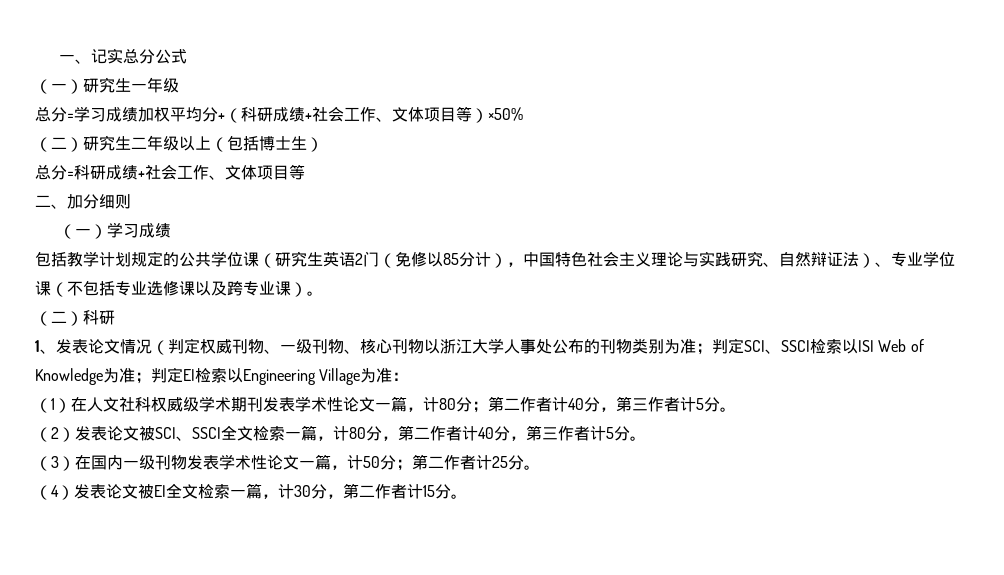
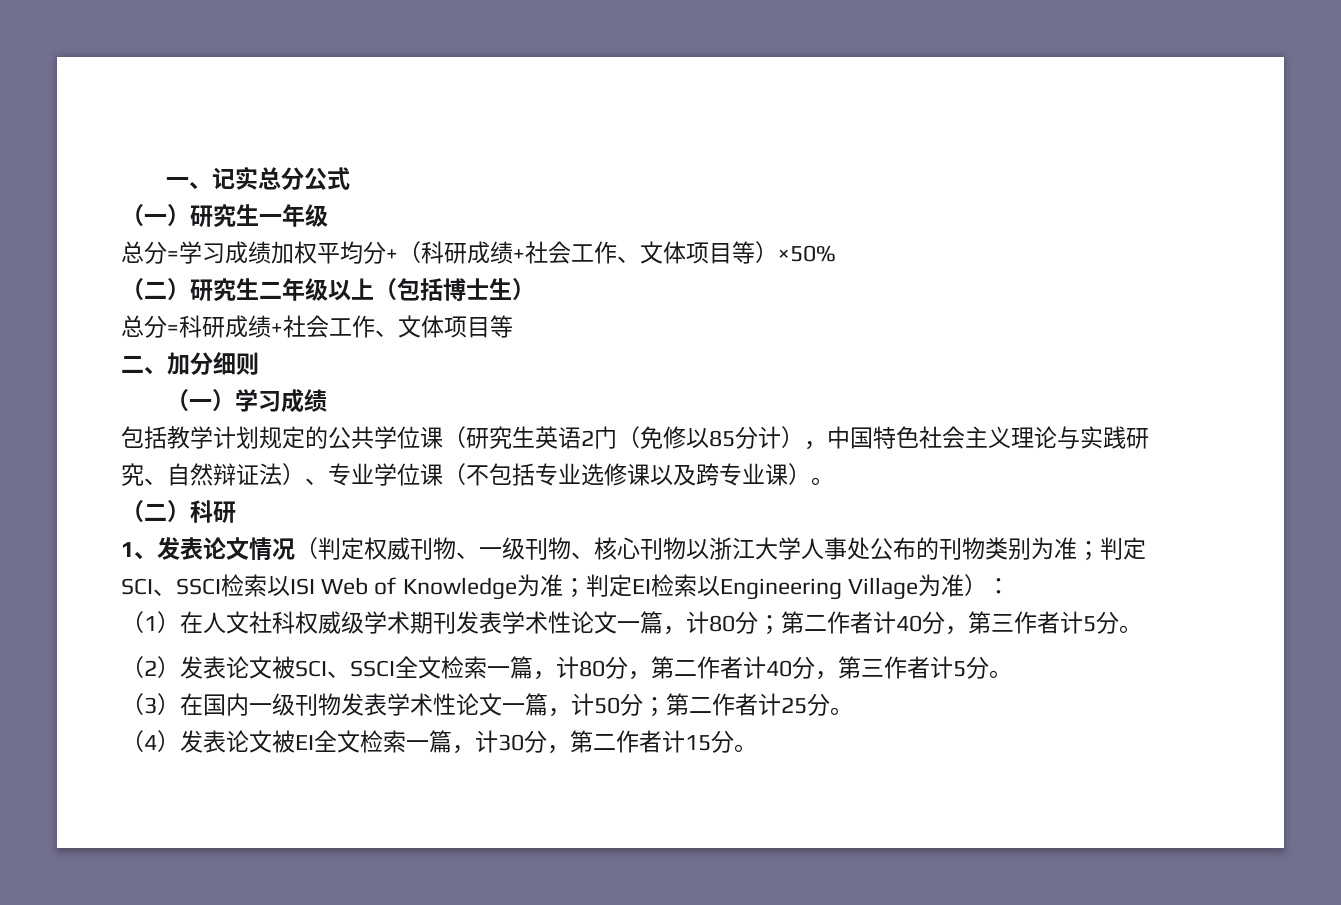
- 1、发表论文情况（判定权威刊物、一级刊物、核心刊物以浙江大学人事处公布的刊物类别为准；判定SCI、SSCI检索以ISI Web of Knowledge为准；判定EI检索以Engineering Village为准：
+ 1、发表论文情况（判定权威刊物、一级刊物、核心刊物以浙江大学人事处公布的刊物类别为准；判定SCI、SSCI检索以ISI Web of Knowledge为准；判定EI检索以Engineering Village为准）：

